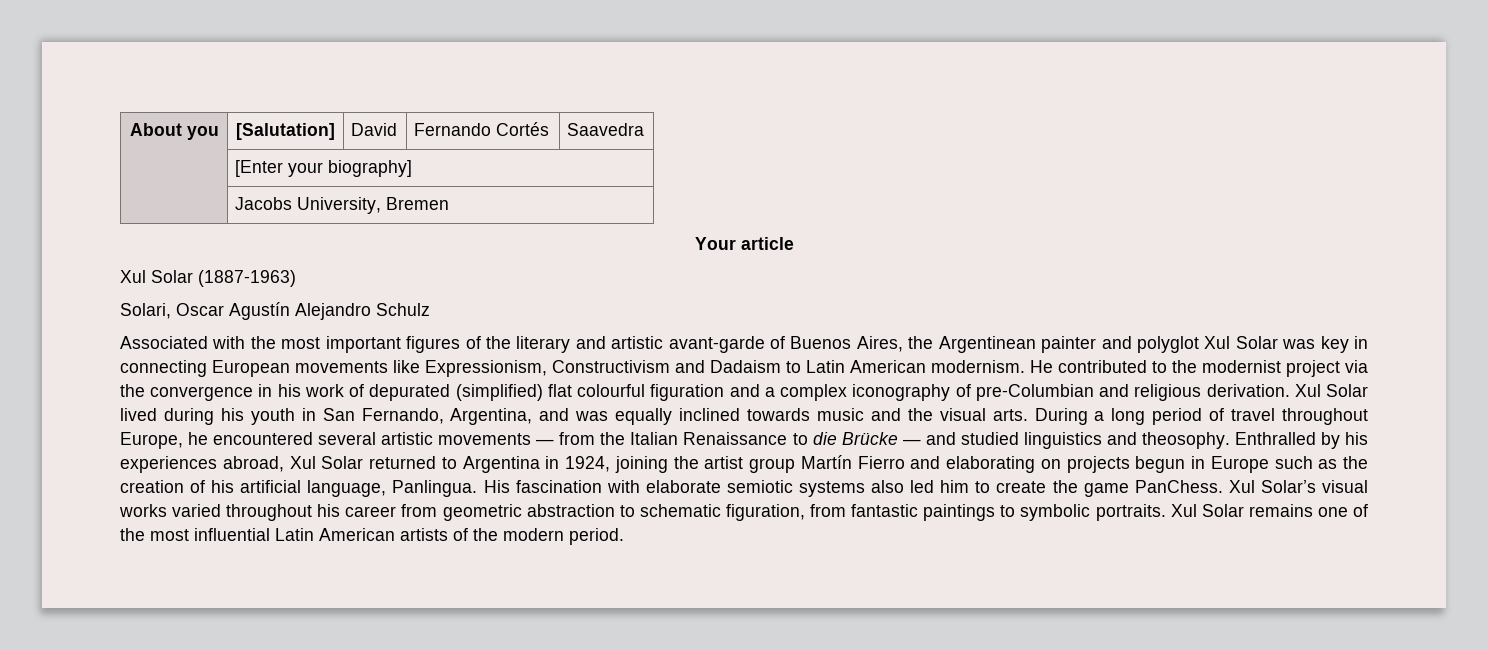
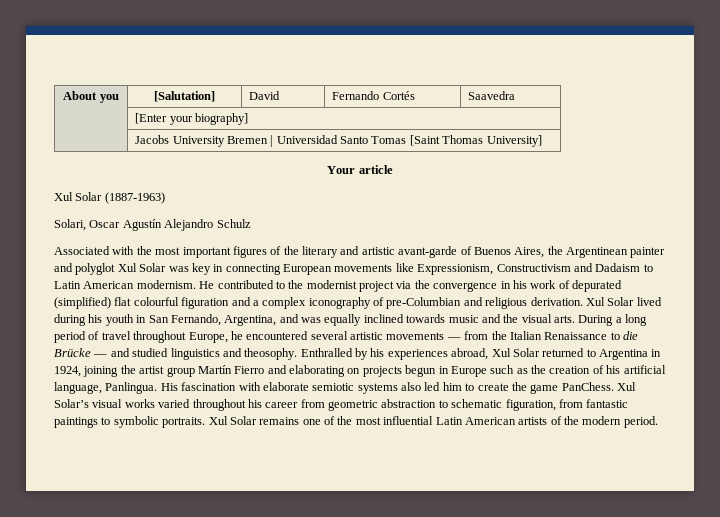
- | Jacobs University, Bremen
+ | Jacobs University Bremen | Universidad Santo Tomas [Saint Thomas University]

